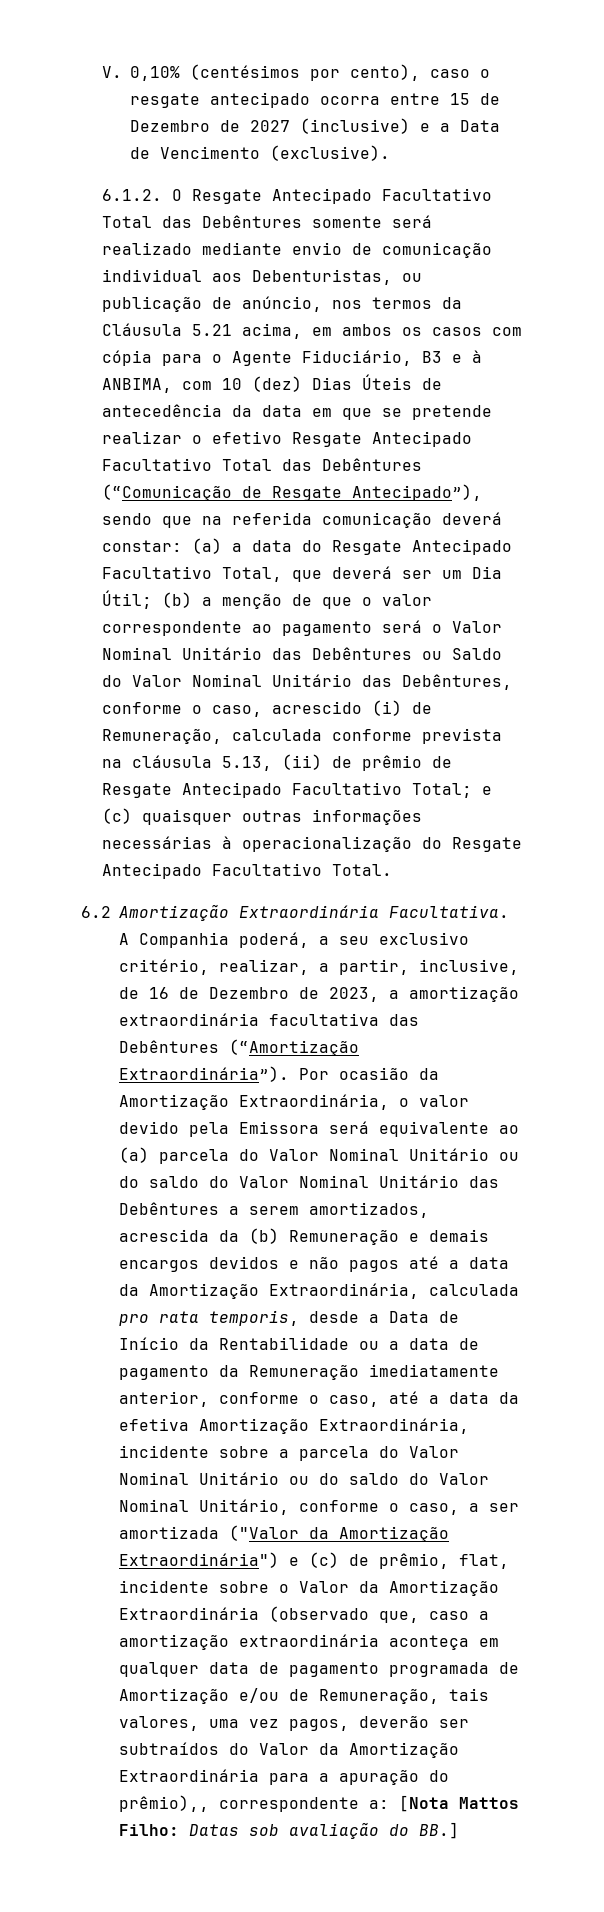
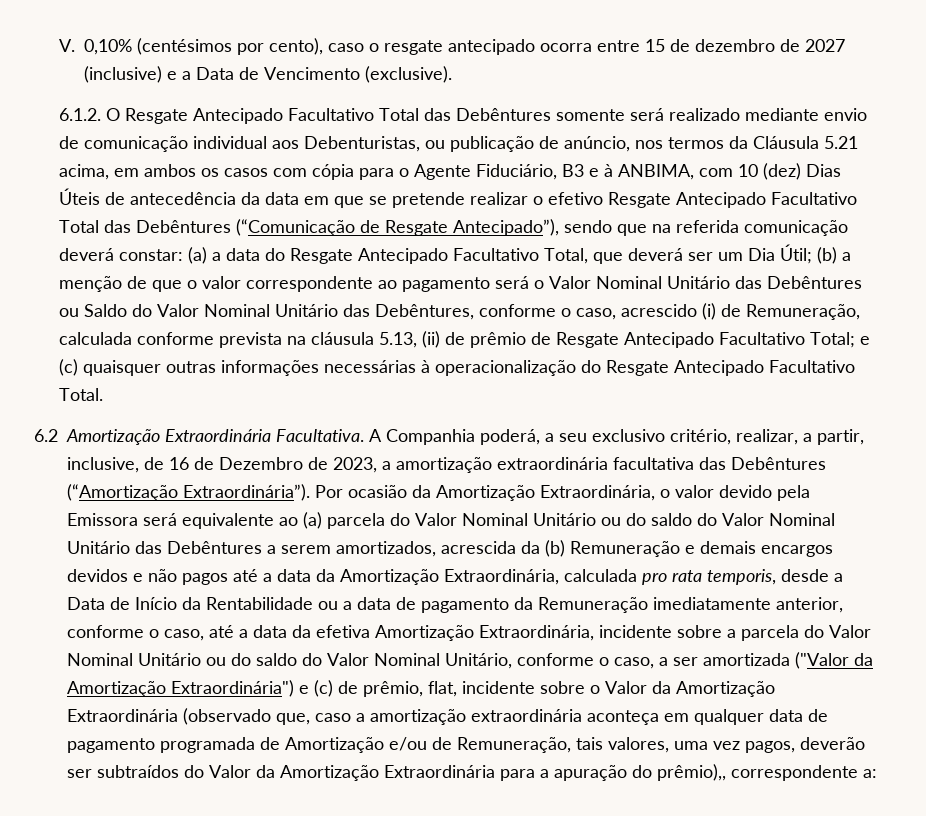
- V. 0,10% (centésimos por cento), caso o resgate antecipado ocorra entre 15 de Dezembro de 2027 (inclusive) e a Data de Vencimento (exclusive).
+ V. 0,10% (centésimos por cento), caso o resgate antecipado ocorra entre 15 de dezembro de 2027 (inclusive) e a Data de Vencimento (exclusive).
- [Nota Mattos Filho: Datas sob avaliação do BB.]

